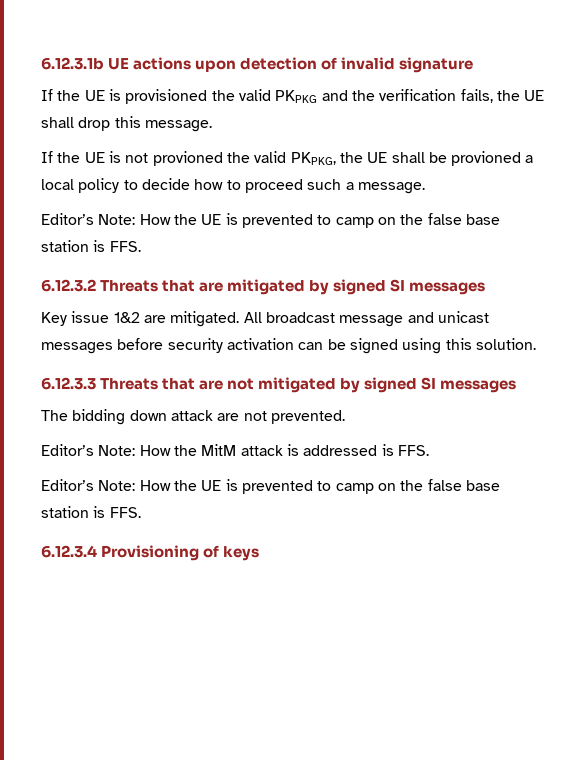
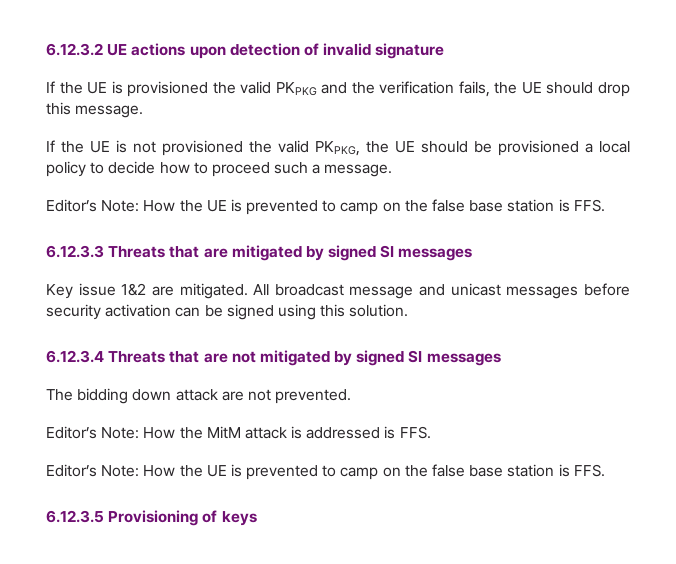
- 6.12.3.1b UE actions upon detection of invalid signature
+ 6.12.3.2 UE actions upon detection of invalid signature
- If the UE is provisioned the valid PKPKG and the verification fails, the UE shall drop this message.
+ If the UE is provisioned the valid PKPKG and the verification fails, the UE should drop this message.
- If the UE is not provioned the valid PKPKG, the UE shall be provioned a local policy to decide how to proceed such a message.
+ If the UE is not provisioned the valid PKPKG, the UE should be provisioned a local policy to decide how to proceed such a message.
- 6.12.3.2 Threats that are mitigated by signed SI messages
+ 6.12.3.3 Threats that are mitigated by signed SI messages
- 6.12.3.3 Threats that are not mitigated by signed SI messages
+ 6.12.3.4 Threats that are not mitigated by signed SI messages
- 6.12.3.4 Provisioning of keys
+ 6.12.3.5 Provisioning of keys

